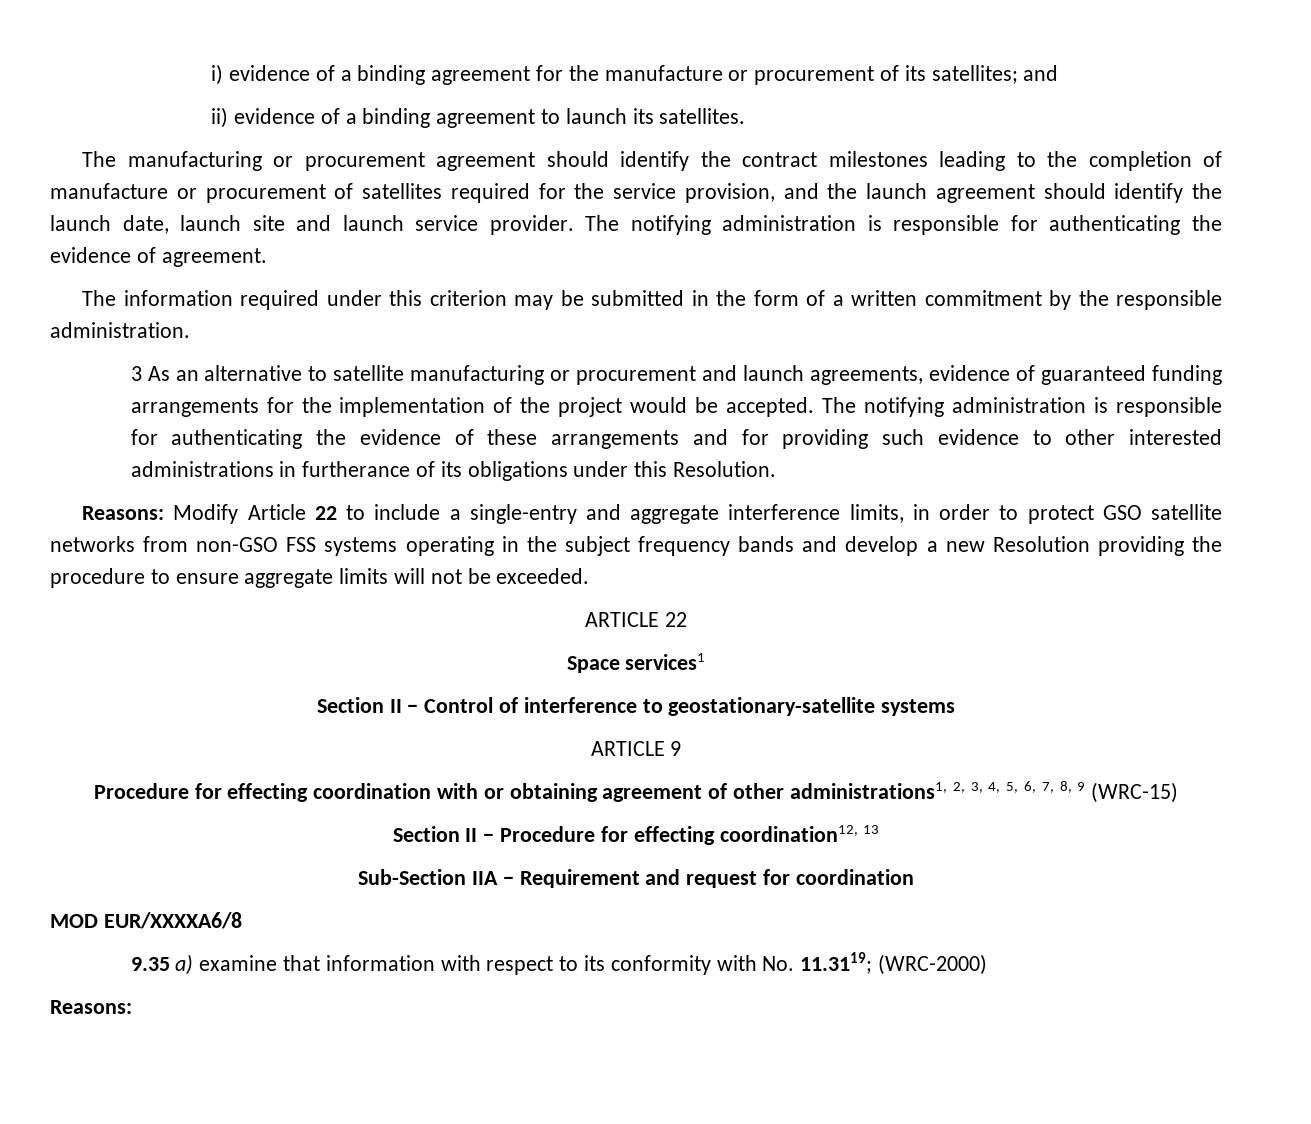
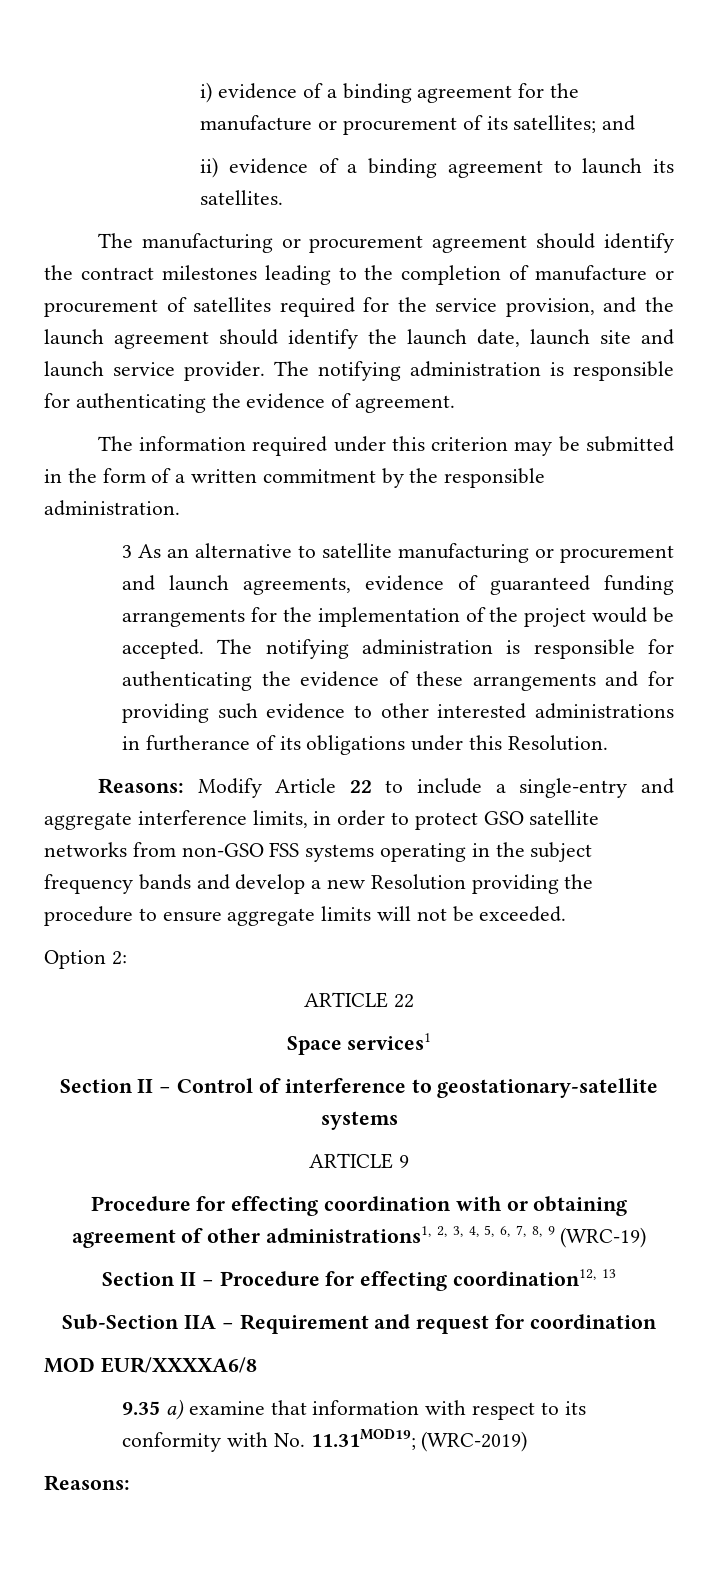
+ Option 2:
- Procedure for effecting coordination with or obtaining agreement of other administrations1, 2, 3, 4, 5, 6, 7, 8, 9 (WRC-15)
+ Procedure for effecting coordination with or obtaining agreement of other administrations1, 2, 3, 4, 5, 6, 7, 8, 9 (WRC-19)
- 9.35 a) examine that information with respect to its conformity with No. 11.3119; (WRC-2000)
+ 9.35 a) examine that information with respect to its conformity with No. 11.31MOD19; (WRC-2019)

